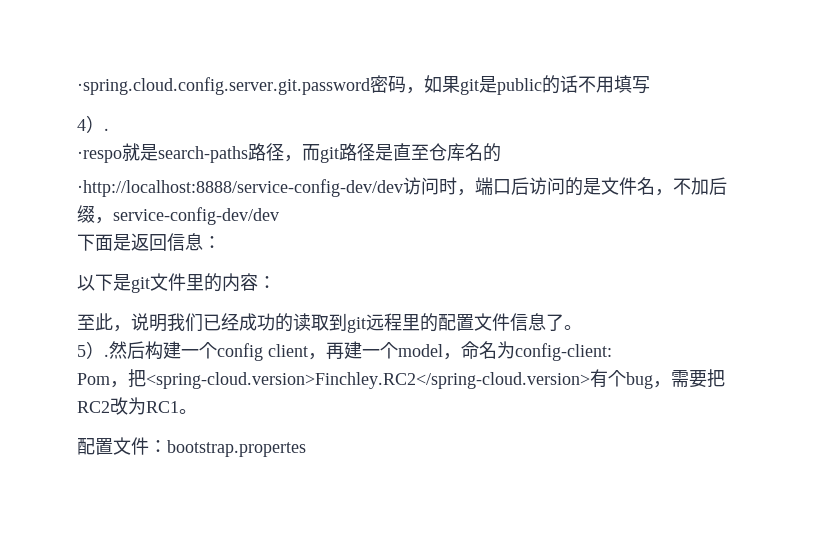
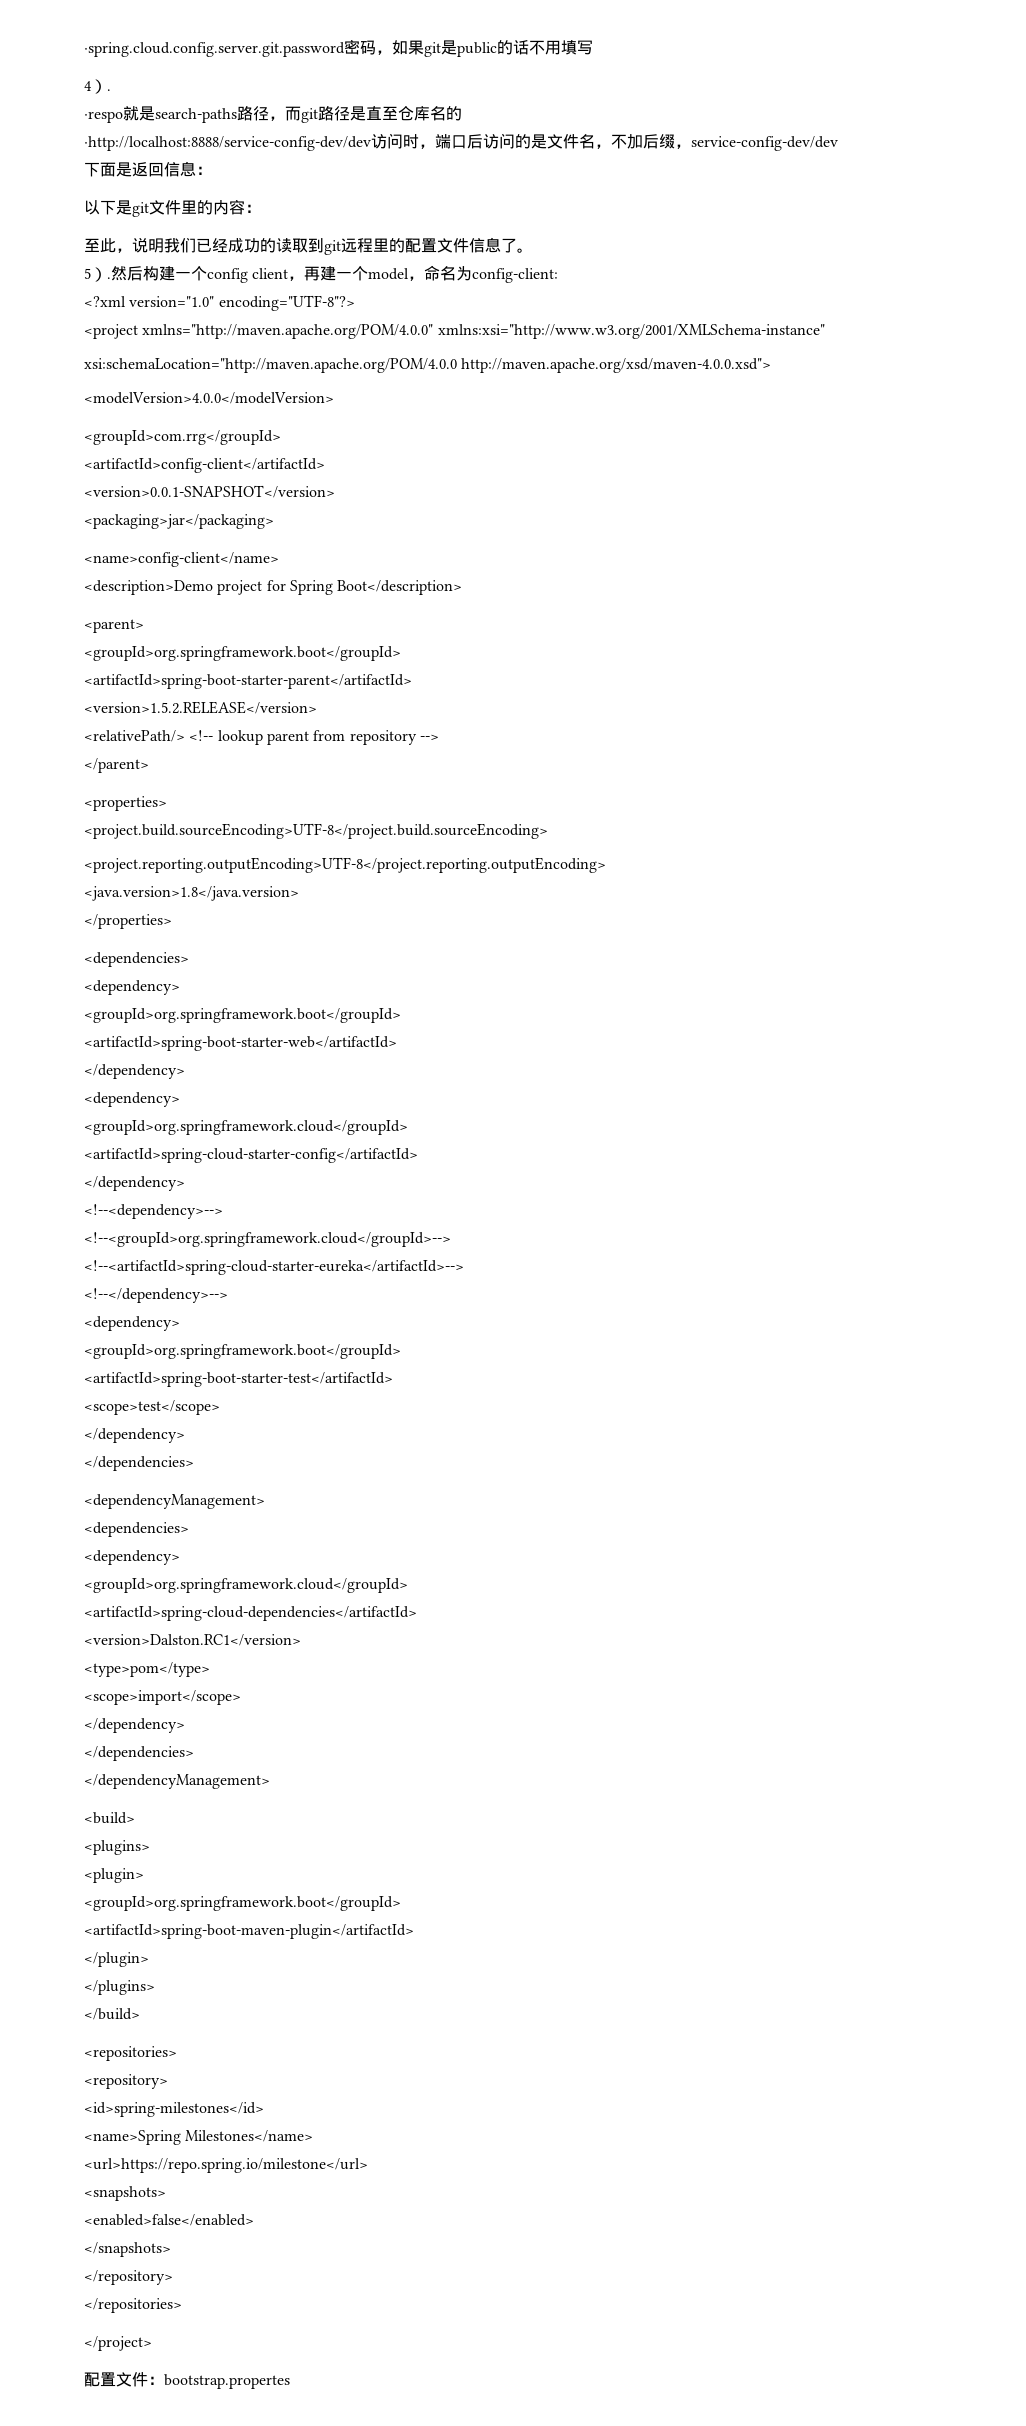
- Pom，把<spring-cloud.version>Finchley.RC2</spring-cloud.version>有个bug，需要把RC2改为RC1。
+ <?xml version="1.0" encoding="UTF-8"?>
+ <project xmlns="http://maven.apache.org/POM/4.0.0" xmlns:xsi="http://www.w3.org/2001/XMLSchema-instance"
+ xsi:schemaLocation="http://maven.apache.org/POM/4.0.0 http://maven.apache.org/xsd/maven-4.0.0.xsd">
+ <modelVersion>4.0.0</modelVersion>
+ <groupId>com.rrg</groupId>
+ <artifactId>config-client</artifactId>
+ <version>0.0.1-SNAPSHOT</version>
+ <packaging>jar</packaging>
+ <name>config-client</name>
+ <description>Demo project for Spring Boot</description>
+ <parent>
+ <groupId>org.springframework.boot</groupId>
+ <artifactId>spring-boot-starter-parent</artifactId>
+ <version>1.5.2.RELEASE</version>
+ <relativePath/> <!-- lookup parent from repository -->
+ </parent>
+ <properties>
+ <project.build.sourceEncoding>UTF-8</project.build.sourceEncoding>
+ <project.reporting.outputEncoding>UTF-8</project.reporting.outputEncoding>
+ <java.version>1.8</java.version>
+ </properties>
+ <dependencies>
+ <dependency>
+ <groupId>org.springframework.boot</groupId>
+ <artifactId>spring-boot-starter-web</artifactId>
+ </dependency>
+ <dependency>
+ <groupId>org.springframework.cloud</groupId>
+ <artifactId>spring-cloud-starter-config</artifactId>
+ </dependency>
+ <!--<dependency>-->
+ <!--<groupId>org.springframework.cloud</groupId>-->
+ <!--<artifactId>spring-cloud-starter-eureka</artifactId>-->
+ <!--</dependency>-->
+ <dependency>
+ <groupId>org.springframework.boot</groupId>
+ <artifactId>spring-boot-starter-test</artifactId>
+ <scope>test</scope>
+ </dependency>
+ </dependencies>
+ <dependencyManagement>
+ <dependencies>
+ <dependency>
+ <groupId>org.springframework.cloud</groupId>
+ <artifactId>spring-cloud-dependencies</artifactId>
+ <version>Dalston.RC1</version>
+ <type>pom</type>
+ <scope>import</scope>
+ </dependency>
+ </dependencies>
+ </dependencyManagement>
+ <build>
+ <plugins>
+ <plugin>
+ <groupId>org.springframework.boot</groupId>
+ <artifactId>spring-boot-maven-plugin</artifactId>
+ </plugin>
+ </plugins>
+ </build>
+ <repositories>
+ <repository>
+ <id>spring-milestones</id>
+ <name>Spring Milestones</name>
+ <url>https://repo.spring.io/milestone</url>
+ <snapshots>
+ <enabled>false</enabled>
+ </snapshots>
+ </repository>
+ </repositories>
+ </project>

